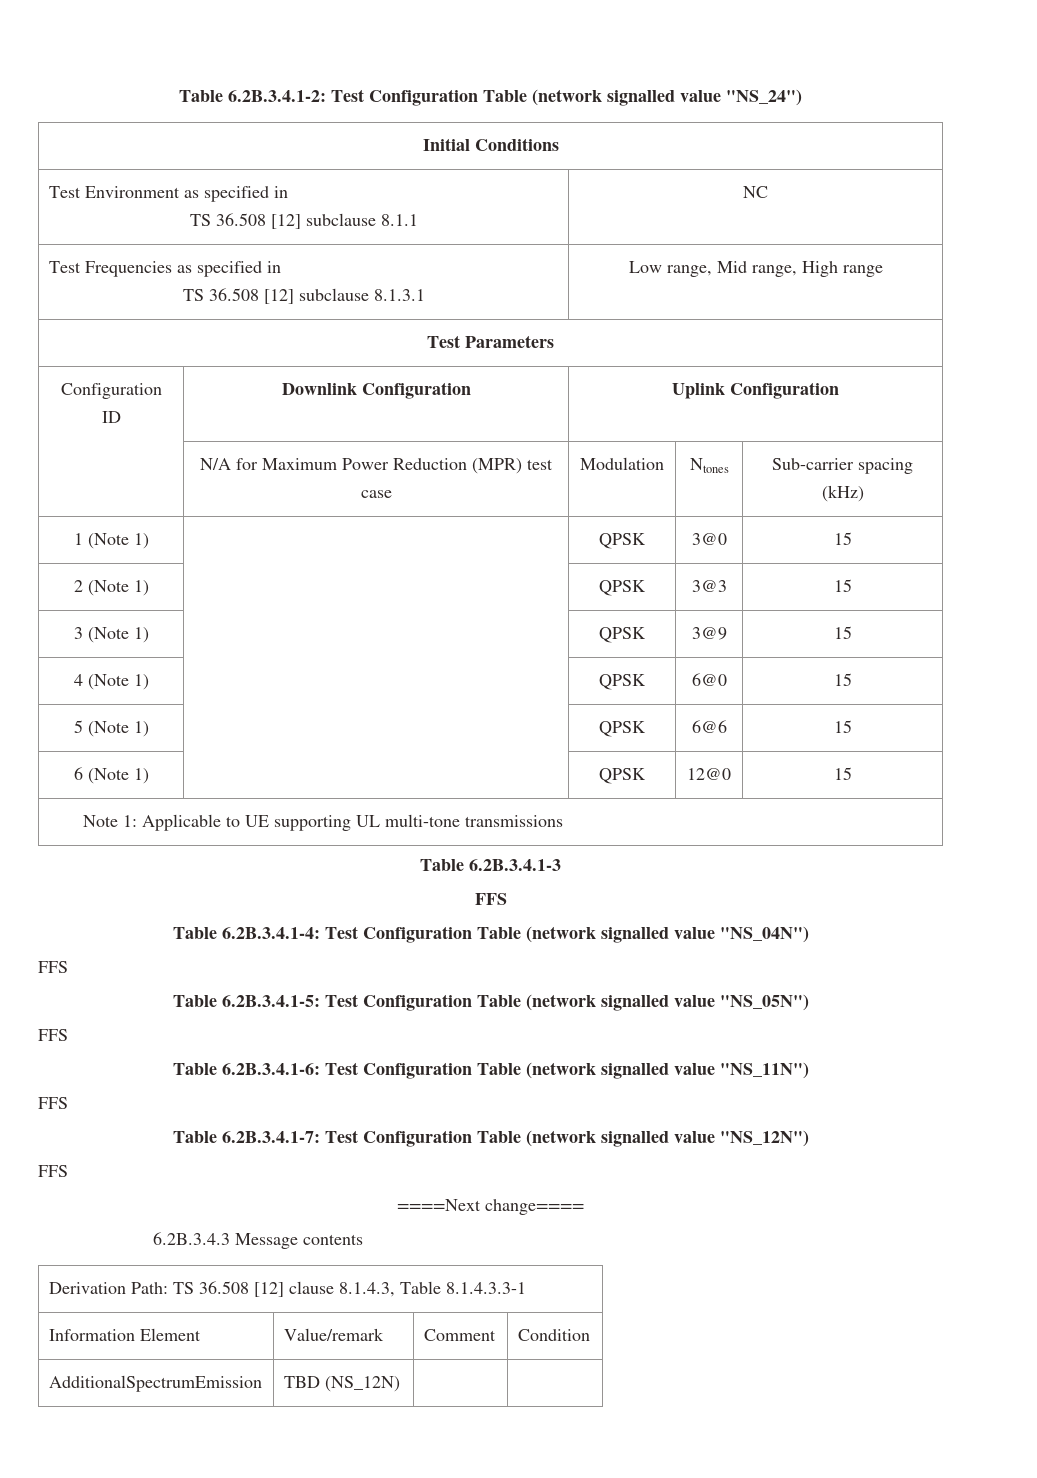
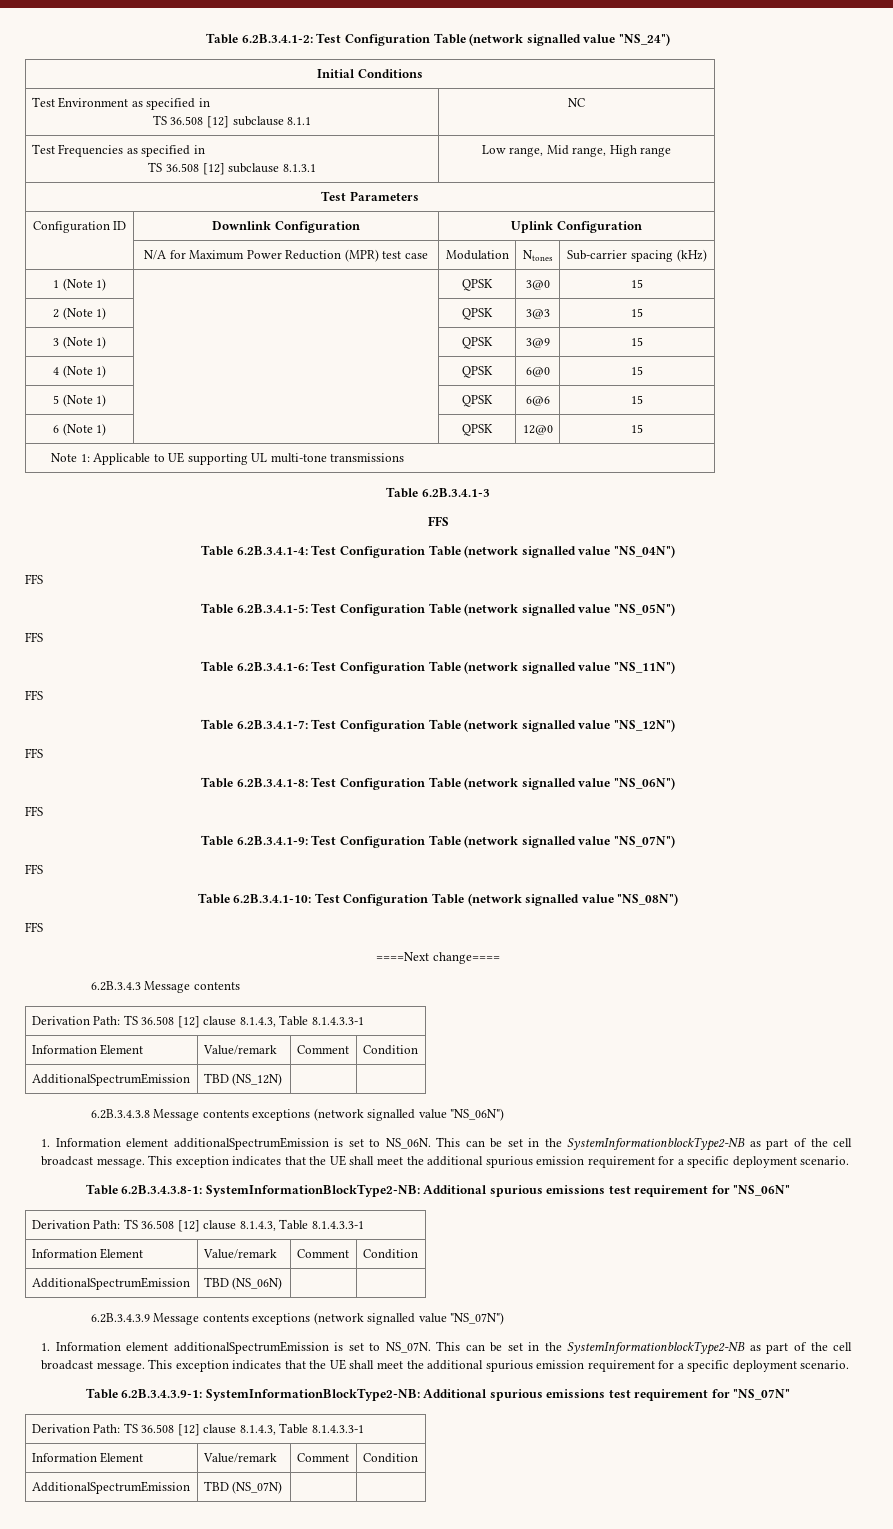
+ Table 6.2B.3.4.1-8: Test Configuration Table (network signalled value "NS_06N")
+ FFS
+ Table 6.2B.3.4.1-9: Test Configuration Table (network signalled value "NS_07N")
+ FFS
+ Table 6.2B.3.4.1-10: Test Configuration Table (network signalled value "NS_08N")
+ FFS
+ 6.2B.3.4.3.8 Message contents exceptions (network signalled value "NS_06N")
+ 1. Information element additionalSpectrumEmission is set to NS_06N. This can be set in the SystemInformationblockType2-NB as part of the cell broadcast message. This exception indicates that the UE shall meet the additional spurious emission requirement for a specific deployment scenario.
+ Table 6.2B.3.4.3.8-1: SystemInformationBlockType2-NB: Additional spurious emissions test requirement for "NS_06N"
+ Derivation Path: TS 36.508 [12] clause 8.1.4.3, Table 8.1.4.3.3-1
+ Information Element | Value/remark | Comment | Condition
+ AdditionalSpectrumEmission | TBD (NS_06N) | |
+ 6.2B.3.4.3.9 Message contents exceptions (network signalled value "NS_07N")
+ 1. Information element additionalSpectrumEmission is set to NS_07N. This can be set in the SystemInformationblockType2-NB as part of the cell broadcast message. This exception indicates that the UE shall meet the additional spurious emission requirement for a specific deployment scenario.
+ Table 6.2B.3.4.3.9-1: SystemInformationBlockType2-NB: Additional spurious emissions test requirement for "NS_07N"
+ Derivation Path: TS 36.508 [12] clause 8.1.4.3, Table 8.1.4.3.3-1
+ Information Element | Value/remark | Comment | Condition
+ AdditionalSpectrumEmission | TBD (NS_07N) | |

